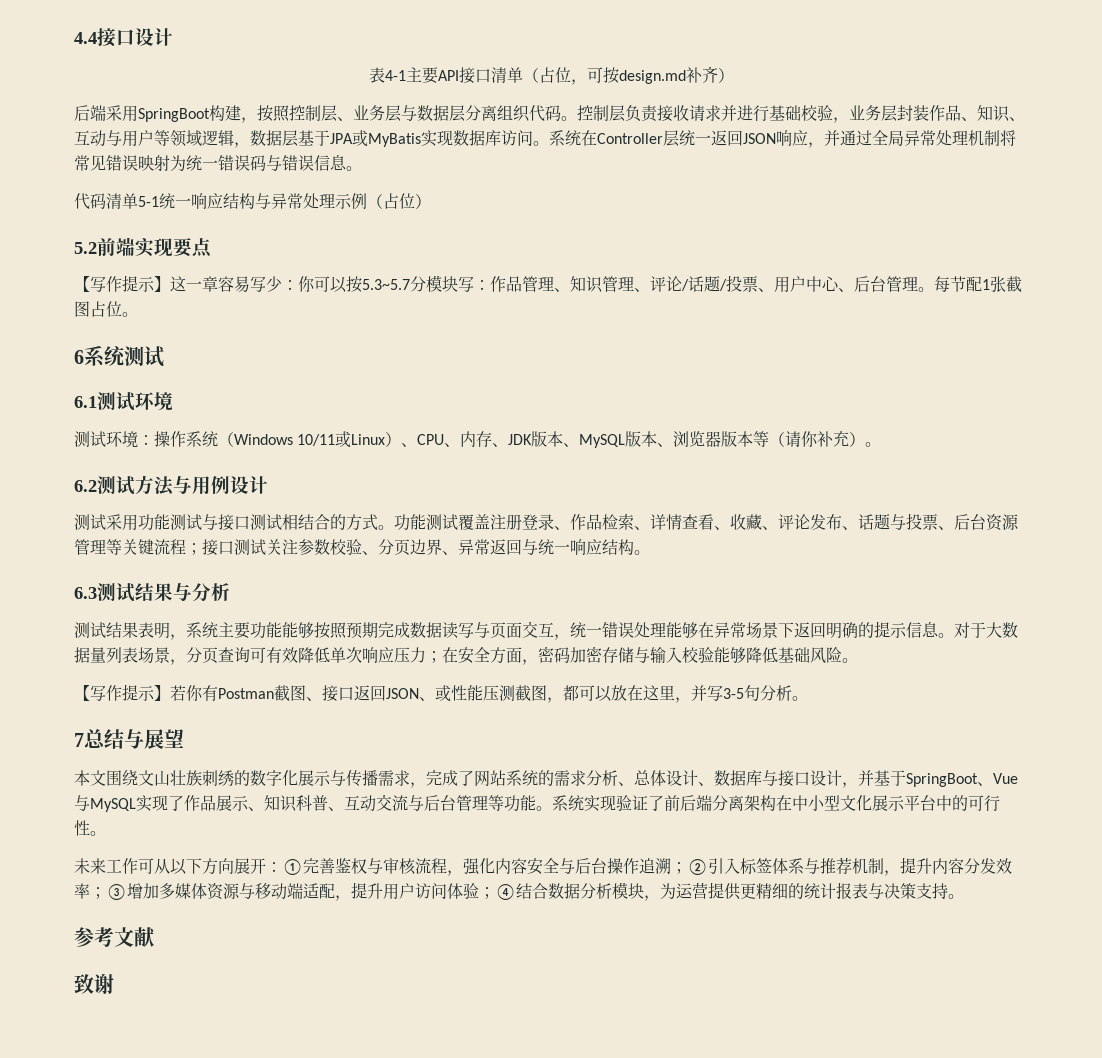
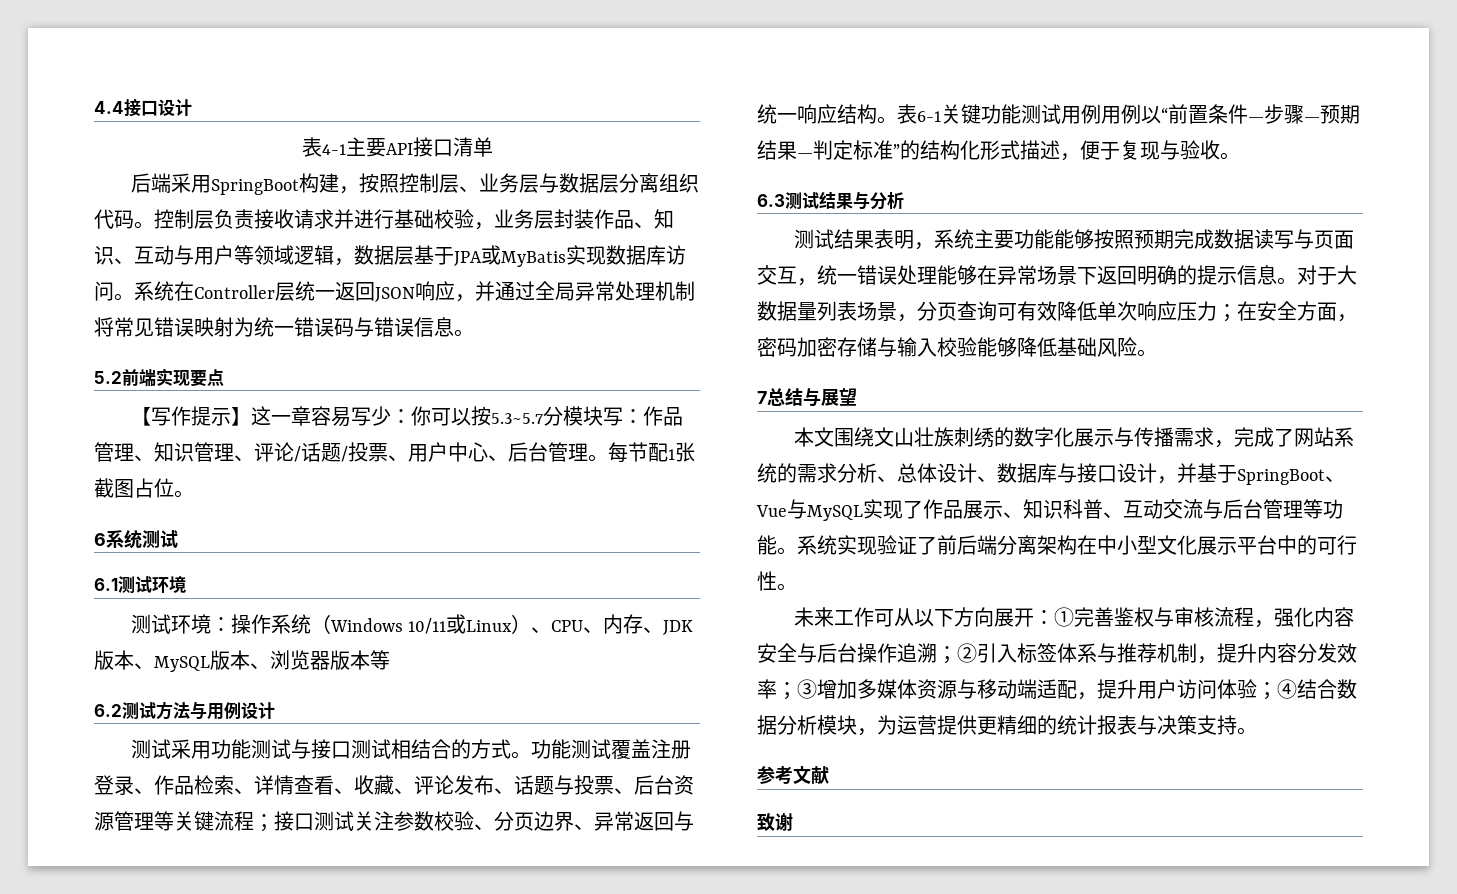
- 表4-1主要API接口清单（占位，可按design.md补齐）
+ 表4-1主要API接口清单
- 代码清单5-1统一响应结构与异常处理示例（占位）
- 测试环境：操作系统（Windows 10/11或Linux）、CPU、内存、JDK版本、MySQL版本、浏览器版本等（请你补充）。
+ 测试环境：操作系统（Windows 10/11或Linux）、CPU、内存、JDK版本、MySQL版本、浏览器版本等
+ 表6-1关键功能测试用例用例以“前置条件—步骤—预期结果—判定标准”的结构化形式描述，便于复现与验收。
- 【写作提示】若你有Postman截图、接口返回JSON、或性能压测截图，都可以放在这里，并写3-5句分析。

